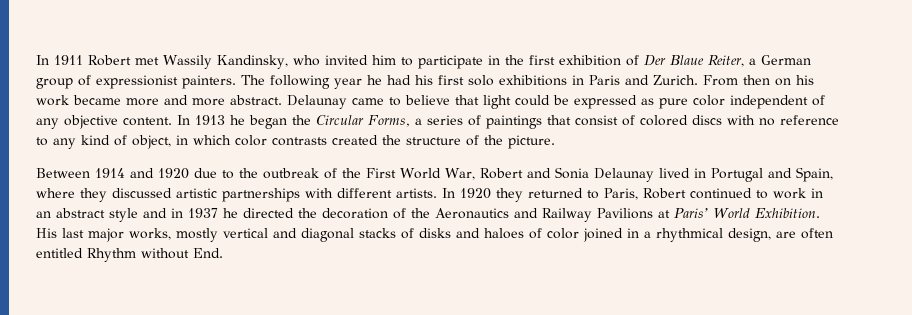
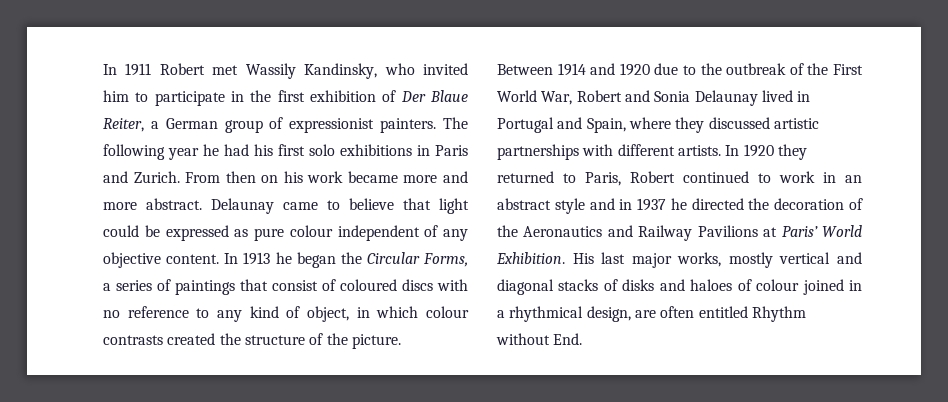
- Delaunay came to believe that light could be expressed as pure color independent of any objective content.
+ Delaunay came to believe that light could be expressed as pure colour independent of any objective content.
- In 1913 he began the Circular Forms, a series of paintings that consist of colored discs with no reference to any kind of object, in which color contrasts created the structure of the picture.
+ In 1913 he began the Circular Forms, a series of paintings that consist of coloured discs with no reference to any kind of object, in which colour contrasts created the structure of the picture.
- His last major works, mostly vertical and diagonal stacks of disks and haloes of color joined in a rhythmical design, are often entitled Rhythm without End.
+ His last major works, mostly vertical and diagonal stacks of disks and haloes of colour joined in a rhythmical design, are often entitled Rhythm without End.

